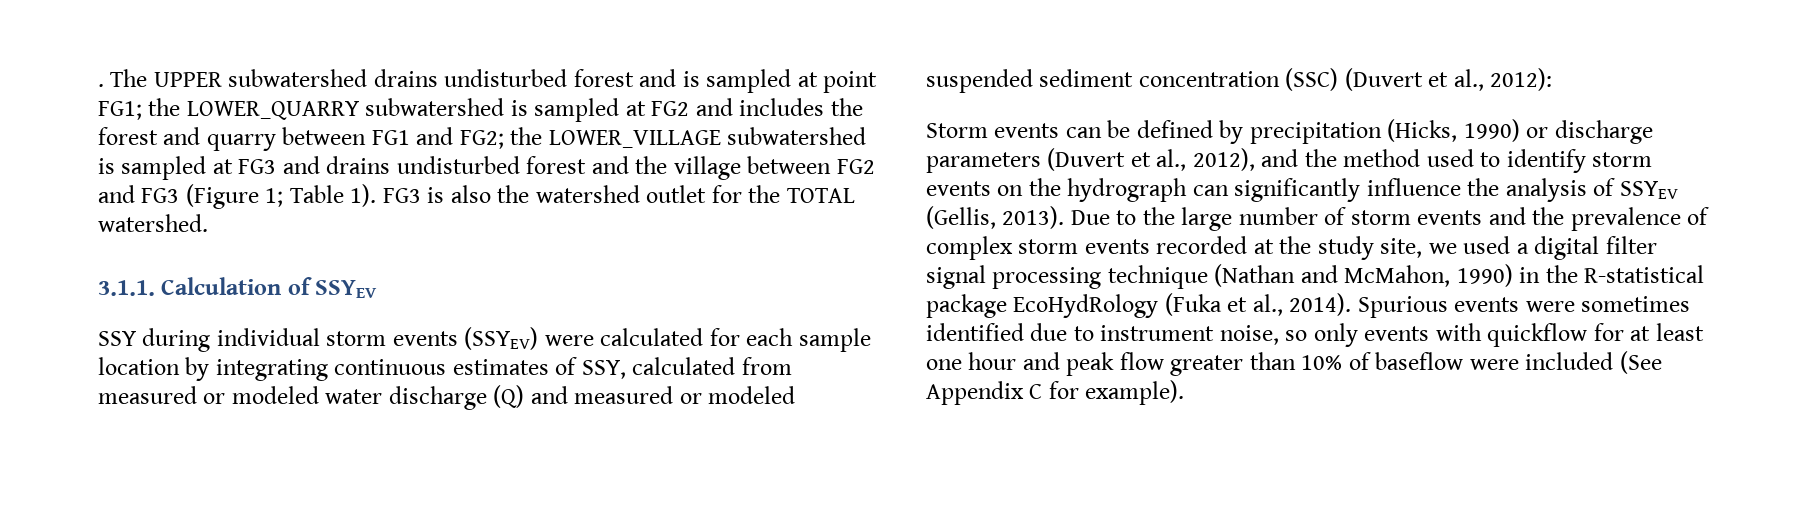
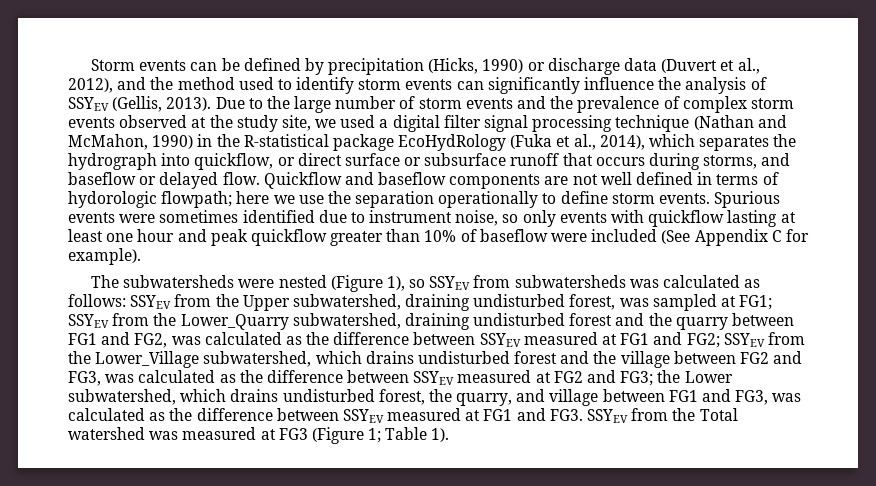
- . The UPPER subwatershed drains undisturbed forest and is sampled at point FG1; the LOWER_QUARRY subwatershed is sampled at FG2 and includes the forest and quarry between FG1 and FG2; the LOWER_VILLAGE subwatershed is sampled at FG3 and drains undisturbed forest and the village between FG2 and FG3 (Figure 1; Table 1). FG3 is also the watershed outlet for the TOTAL watershed.
- 3.1.1. Calculation of SSYEV
- SSY during individual storm events (SSYEV) were calculated for each sample location by integrating continuous estimates of SSY, calculated from measured or modeled water discharge (Q) and measured or modeled suspended sediment concentration (SSC) (Duvert et al., 2012):
- Storm events can be defined by precipitation (Hicks, 1990) or discharge parameters (Duvert et al., 2012), and the method used to identify storm events on the hydrograph can significantly influence the analysis of SSYEV (Gellis, 2013).
+ Storm events can be defined by precipitation (Hicks, 1990) or discharge data (Duvert et al., 2012), and the method used to identify storm events can significantly influence the analysis of SSYEV (Gellis, 2013).
- Due to the large number of storm events and the prevalence of complex storm events recorded at the study site, we used a digital filter signal processing technique (Nathan and McMahon, 1990) in the R-statistical package EcoHydRology (Fuka et al., 2014).
+ Due to the large number of storm events and the prevalence of complex storm events observed at the study site, we used a digital filter signal processing technique (Nathan and McMahon, 1990) in the R-statistical package EcoHydRology (Fuka et al., 2014), which separates the hydrograph into quickflow, or direct surface or subsurface runoff that occurs during storms, and baseflow or delayed flow. Quickflow and baseflow components are not well defined in terms of hydorologic flowpath; here we use the separation operationally to define storm events.
- Spurious events were sometimes identified due to instrument noise, so only events with quickflow for at least one hour and peak flow greater than 10% of baseflow were included (See Appendix C for example).
+ Spurious events were sometimes identified due to instrument noise, so only events with quickflow lasting at least one hour and peak quickflow greater than 10% of baseflow were included (See Appendix C for example).
+ The subwatersheds were nested (Figure 1), so SSYEV from subwatersheds was calculated as follows: SSYEV from the Upper subwatershed, draining undisturbed forest, was sampled at FG1; SSYEV from the Lower_Quarry subwatershed, draining undisturbed forest and the quarry between FG1 and FG2, was calculated as the difference between SSYEV measured at FG1 and FG2; SSYEV from the Lower_Village subwatershed, which drains undisturbed forest and the village between FG2 and FG3, was calculated as the difference between SSYEV measured at FG2 and FG3; the Lower subwatershed, which drains undisturbed forest, the quarry, and village between FG1 and FG3, was calculated as the difference between SSYEV measured at FG1 and FG3. SSYEV from the Total watershed was measured at FG3 (Figure 1; Table 1).

